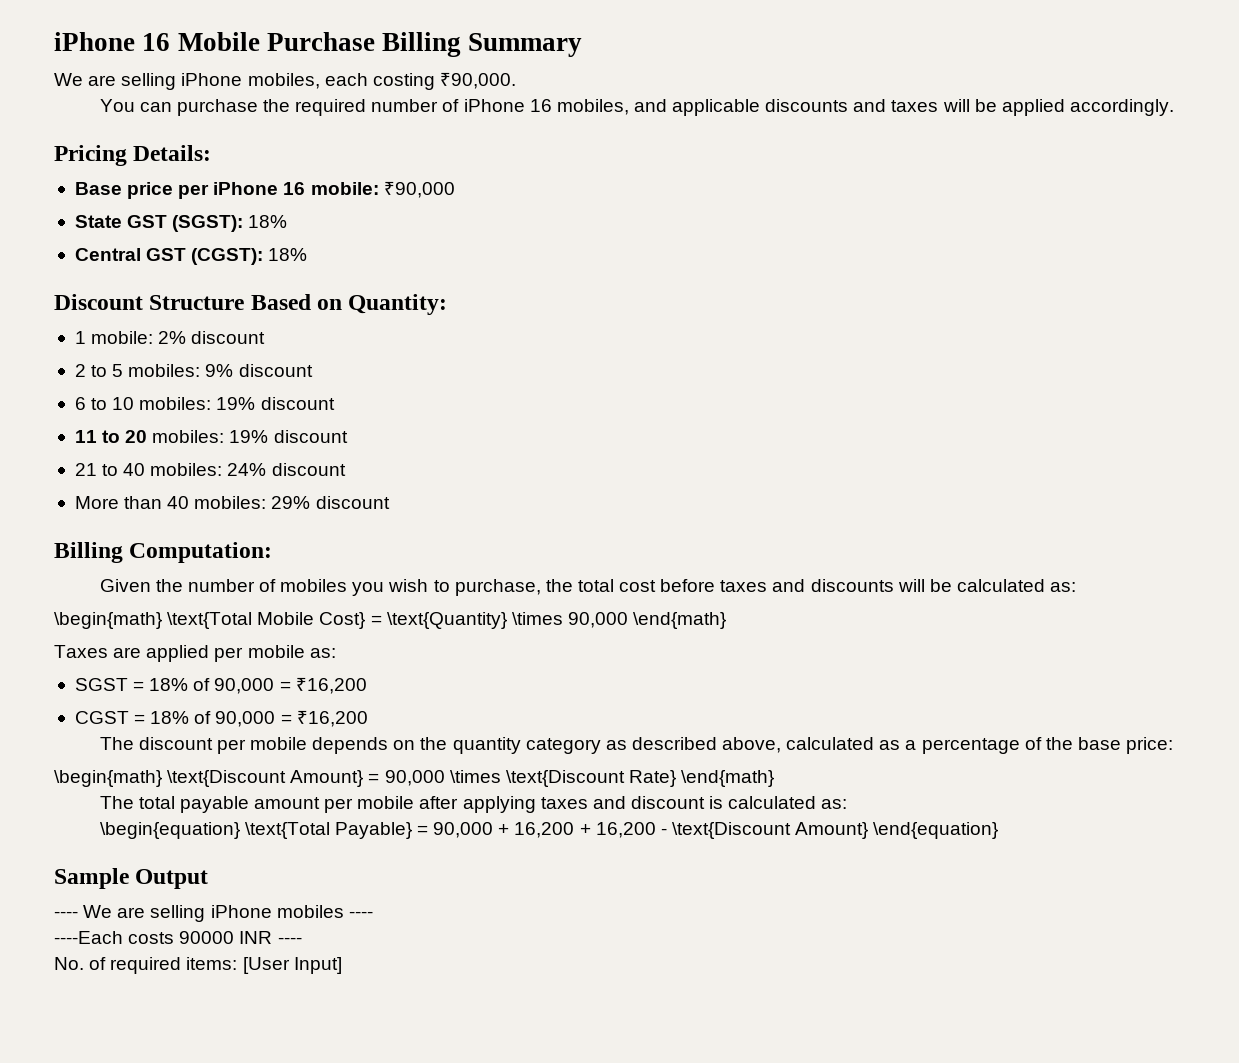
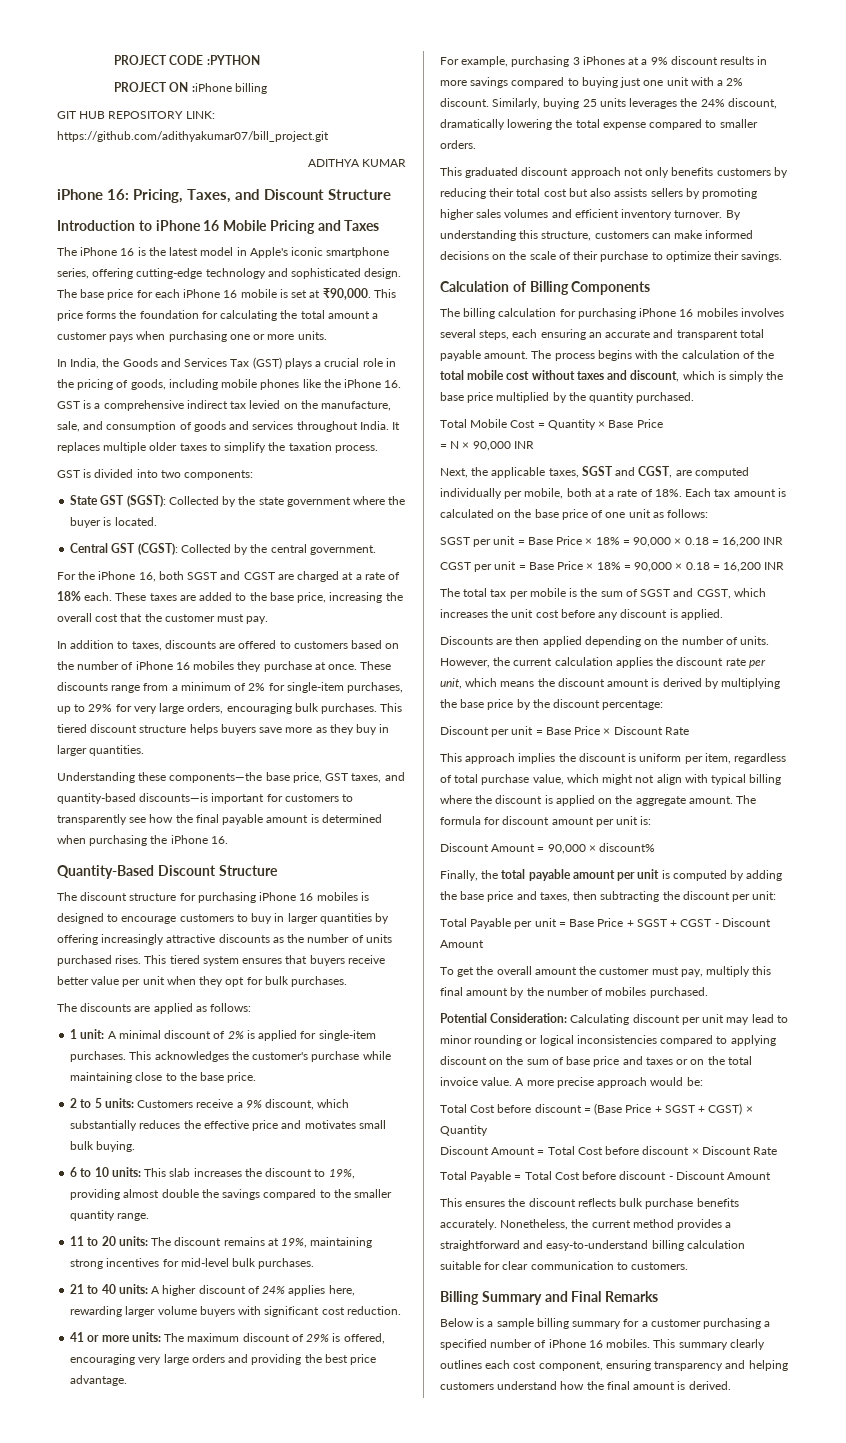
- iPhone 16 Mobile Purchase Billing Summary
- We are selling iPhone mobiles, each costing ₹90,000.
- You can purchase the required number of iPhone 16 mobiles, and applicable discounts and taxes will be applied accordingly.
- Pricing Details:
- Base price per iPhone 16 mobile: ₹90,000
- State GST (SGST): 18%
- Central GST (CGST): 18%
- Discount Structure Based on Quantity:
- 1 mobile: 2% discount
- 2 to 5 mobiles: 9% discount
- 6 to 10 mobiles: 19% discount
+ PROJECT CODE :PYTHON
+ PROJECT ON :iPhone billing
+ GIT HUB REPOSITORY LINK: https://github.com/adithyakumar07/bill_project.git
+ ADITHYA KUMAR
+ iPhone 16: Pricing, Taxes, and Discount Structure
+ Introduction to iPhone 16 Mobile Pricing and Taxes
+ The iPhone 16 is the latest model in Apple's iconic smartphone series, offering cutting-edge technology and sophisticated design. The base price for each iPhone 16 mobile is set at ₹90,000. This price forms the foundation for calculating the total amount a customer pays when purchasing one or more units.
+ In India, the Goods and Services Tax (GST) plays a crucial role in the pricing of goods, including mobile phones like the iPhone 16. GST is a comprehensive indirect tax levied on the manufacture, sale, and consumption of goods and services throughout India. It replaces multiple older taxes to simplify the taxation process.
+ GST is divided into two components:
+ State GST (SGST): Collected by the state government where the buyer is located.
+ Central GST (CGST): Collected by the central government.
+ For the iPhone 16, both SGST and CGST are charged at a rate of 18% each. These taxes are added to the base price, increasing the overall cost that the customer must pay.
+ In addition to taxes, discounts are offered to customers based on the number of iPhone 16 mobiles they purchase at once. These discounts range from a minimum of 2% for single-item purchases, up to 29% for very large orders, encouraging bulk purchases. This tiered discount structure helps buyers save more as they buy in larger quantities.
+ Understanding these components—the base price, GST taxes, and quantity-based discounts—is important for customers to transparently see how the final payable amount is determined when purchasing the iPhone 16.
+ Quantity-Based Discount Structure
+ The discount structure for purchasing iPhone 16 mobiles is designed to encourage customers to buy in larger quantities by offering increasingly attractive discounts as the number of units purchased rises. This tiered system ensures that buyers receive better value per unit when they opt for bulk purchases.
+ The discounts are applied as follows:
+ 1 unit: A minimal discount of 2% is applied for single-item purchases. This acknowledges the customer's purchase while maintaining close to the base price.
+ 2 to 5 units: Customers receive a 9% discount, which substantially reduces the effective price and motivates small bulk buying.
+ 6 to 10 units: This slab increases the discount to 19%, providing almost double the savings compared to the smaller quantity range.
- 11 to 20 mobiles: 19% discount
- 21 to 40 mobiles: 24% discount
- More than 40 mobiles: 29% discount
- Billing Computation:
- Given the number of mobiles you wish to purchase, the total cost before taxes and discounts will be calculated as:
- \begin{math} \text{Total Mobile Cost} = \text{Quantity} \times 90,000 \end{math}
- Taxes are applied per mobile as:
- SGST = 18% of 90,000 = ₹16,200
- CGST = 18% of 90,000 = ₹16,200
- The discount per mobile depends on the quantity category as described above, calculated as a percentage of the base price:
- \begin{math} \text{Discount Amount} = 90,000 \times \text{Discount Rate} \end{math}
- The total payable amount per mobile after applying taxes and discount is calculated as:
- \begin{equation} \text{Total Payable} = 90,000 + 16,200 + 16,200 - \text{Discount Amount} \end{equation}
- Sample Output
- ---- We are selling iPhone mobiles ----
- ----Each costs 90000 INR ----
- No. of required items: [User Input]
+ 11 to 20 units: The discount remains at 19%, maintaining strong incentives for mid-level bulk purchases.
+ 21 to 40 units: A higher discount of 24% applies here, rewarding larger volume buyers with significant cost reduction.
+ 41 or more units: The maximum discount of 29% is offered, encouraging very large orders and providing the best price advantage.
+ For example, purchasing 3 iPhones at a 9% discount results in more savings compared to buying just one unit with a 2% discount. Similarly, buying 25 units leverages the 24% discount, dramatically lowering the total expense compared to smaller orders.
+ This graduated discount approach not only benefits customers by reducing their total cost but also assists sellers by promoting higher sales volumes and efficient inventory turnover. By understanding this structure, customers can make informed decisions on the scale of their purchase to optimize their savings.
+ Calculation of Billing Components
+ The billing calculation for purchasing iPhone 16 mobiles involves several steps, each ensuring an accurate and transparent total payable amount. The process begins with the calculation of the total mobile cost without taxes and discount, which is simply the base price multiplied by the quantity purchased.
+ Total Mobile Cost = Quantity × Base Price
+ = N × 90,000 INR
+ Next, the applicable taxes, SGST and CGST, are computed individually per mobile, both at a rate of 18%. Each tax amount is calculated on the base price of one unit as follows:
+ SGST per unit = Base Price × 18% = 90,000 × 0.18 = 16,200 INR
+ CGST per unit = Base Price × 18% = 90,000 × 0.18 = 16,200 INR
+ The total tax per mobile is the sum of SGST and CGST, which increases the unit cost before any discount is applied.
+ Discounts are then applied depending on the number of units. However, the current calculation applies the discount rate per unit, which means the discount amount is derived by multiplying the base price by the discount percentage:
+ Discount per unit = Base Price × Discount Rate
+ This approach implies the discount is uniform per item, regardless of total purchase value, which might not align with typical billing where the discount is applied on the aggregate amount. The formula for discount amount per unit is:
+ Discount Amount = 90,000 × discount%
+ Finally, the total payable amount per unit is computed by adding the base price and taxes, then subtracting the discount per unit:
+ Total Payable per unit = Base Price + SGST + CGST - Discount Amount
+ To get the overall amount the customer must pay, multiply this final amount by the number of mobiles purchased.
+ Potential Consideration: Calculating discount per unit may lead to minor rounding or logical inconsistencies compared to applying discount on the sum of base price and taxes or on the total invoice value. A more precise approach would be:
+ Total Cost before discount = (Base Price + SGST + CGST) × Quantity
+ Discount Amount = Total Cost before discount × Discount Rate
+ Total Payable = Total Cost before discount - Discount Amount
+ This ensures the discount reflects bulk purchase benefits accurately. Nonetheless, the current method provides a straightforward and easy-to-understand billing calculation suitable for clear communication to customers.
+ Billing Summary and Final Remarks
+ Below is a sample billing summary for a customer purchasing a specified number of iPhone 16 mobiles. This summary clearly outlines each cost component, ensuring transparency and helping customers understand how the final amount is derived.

